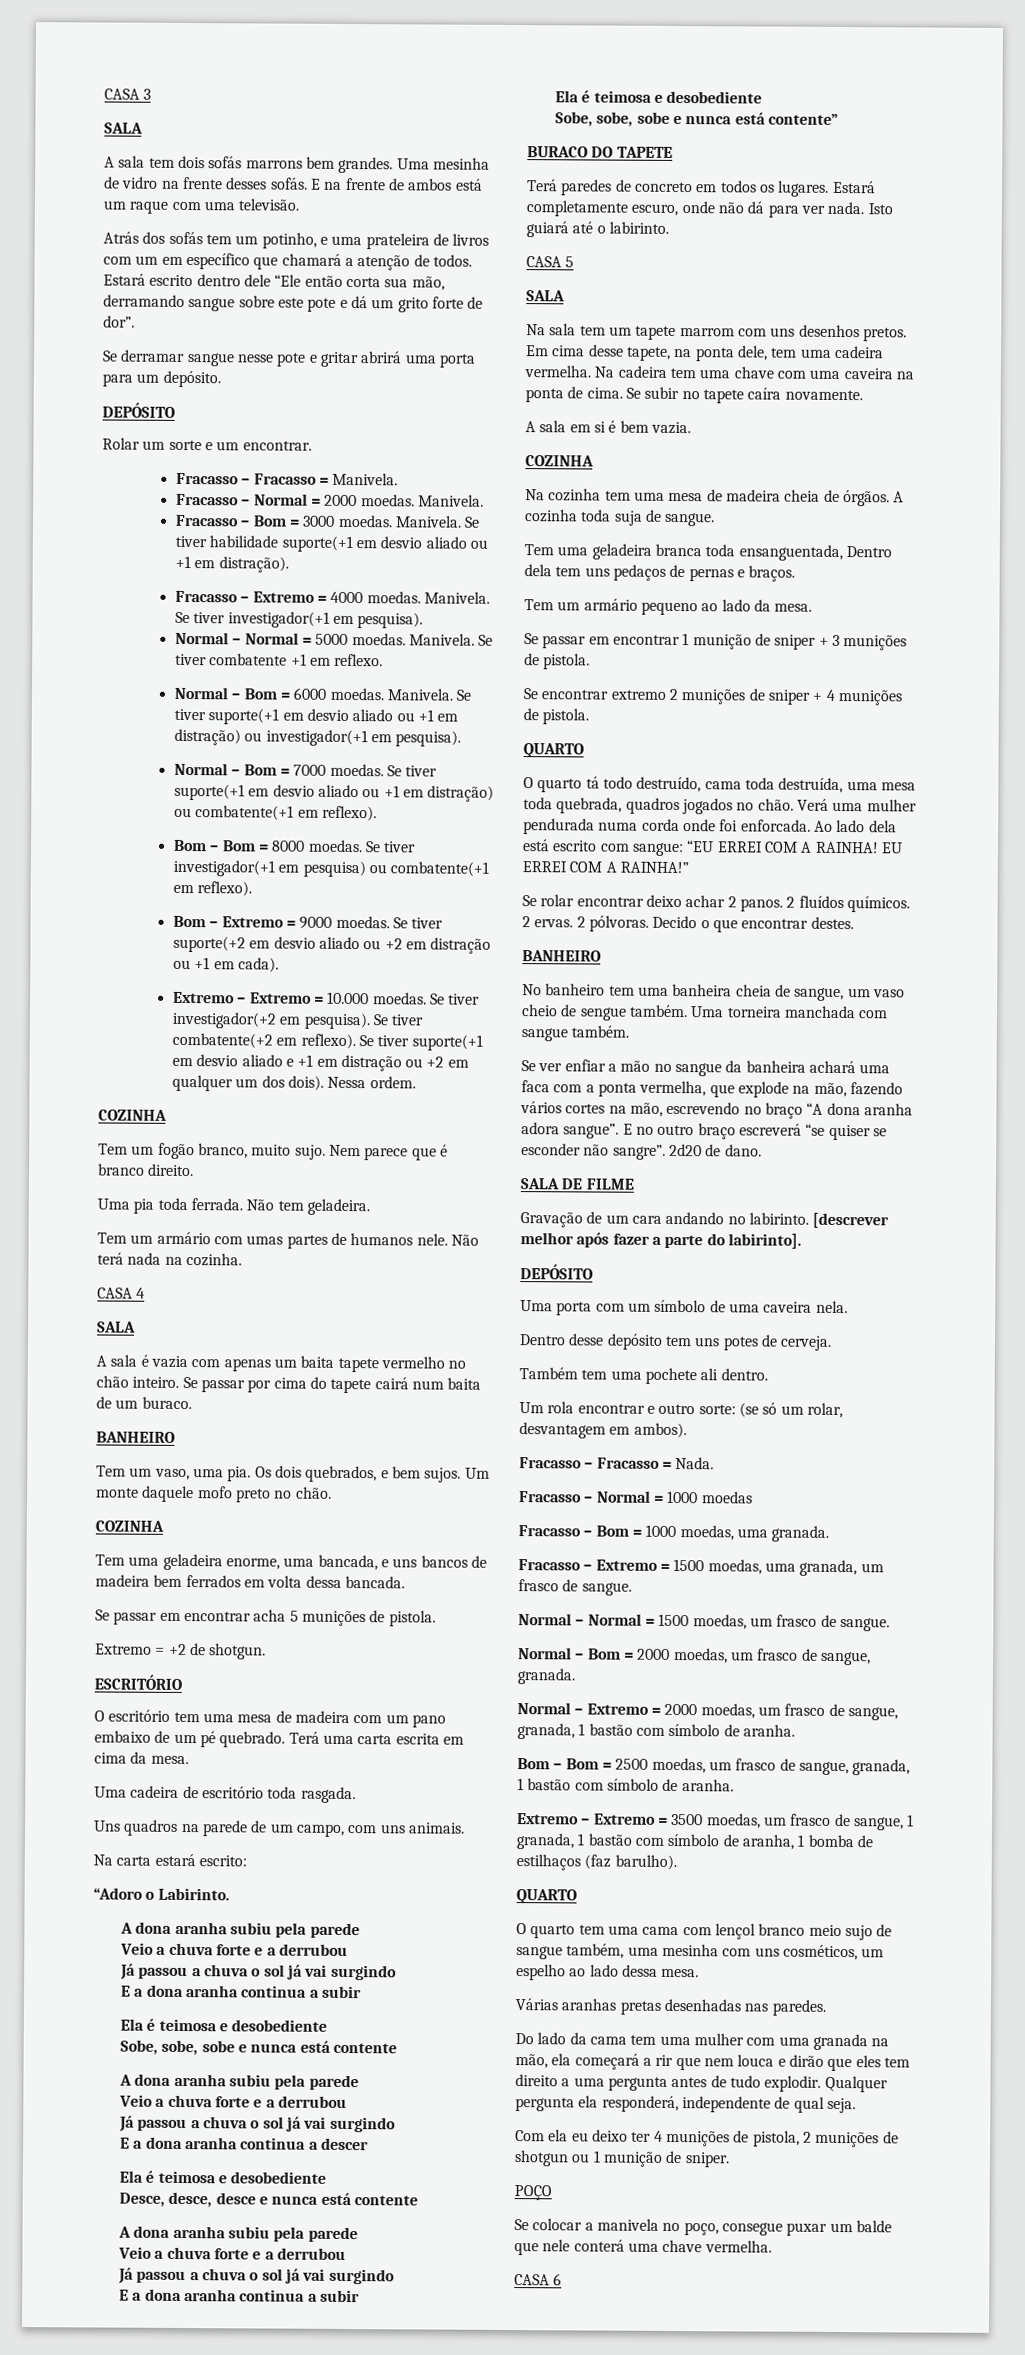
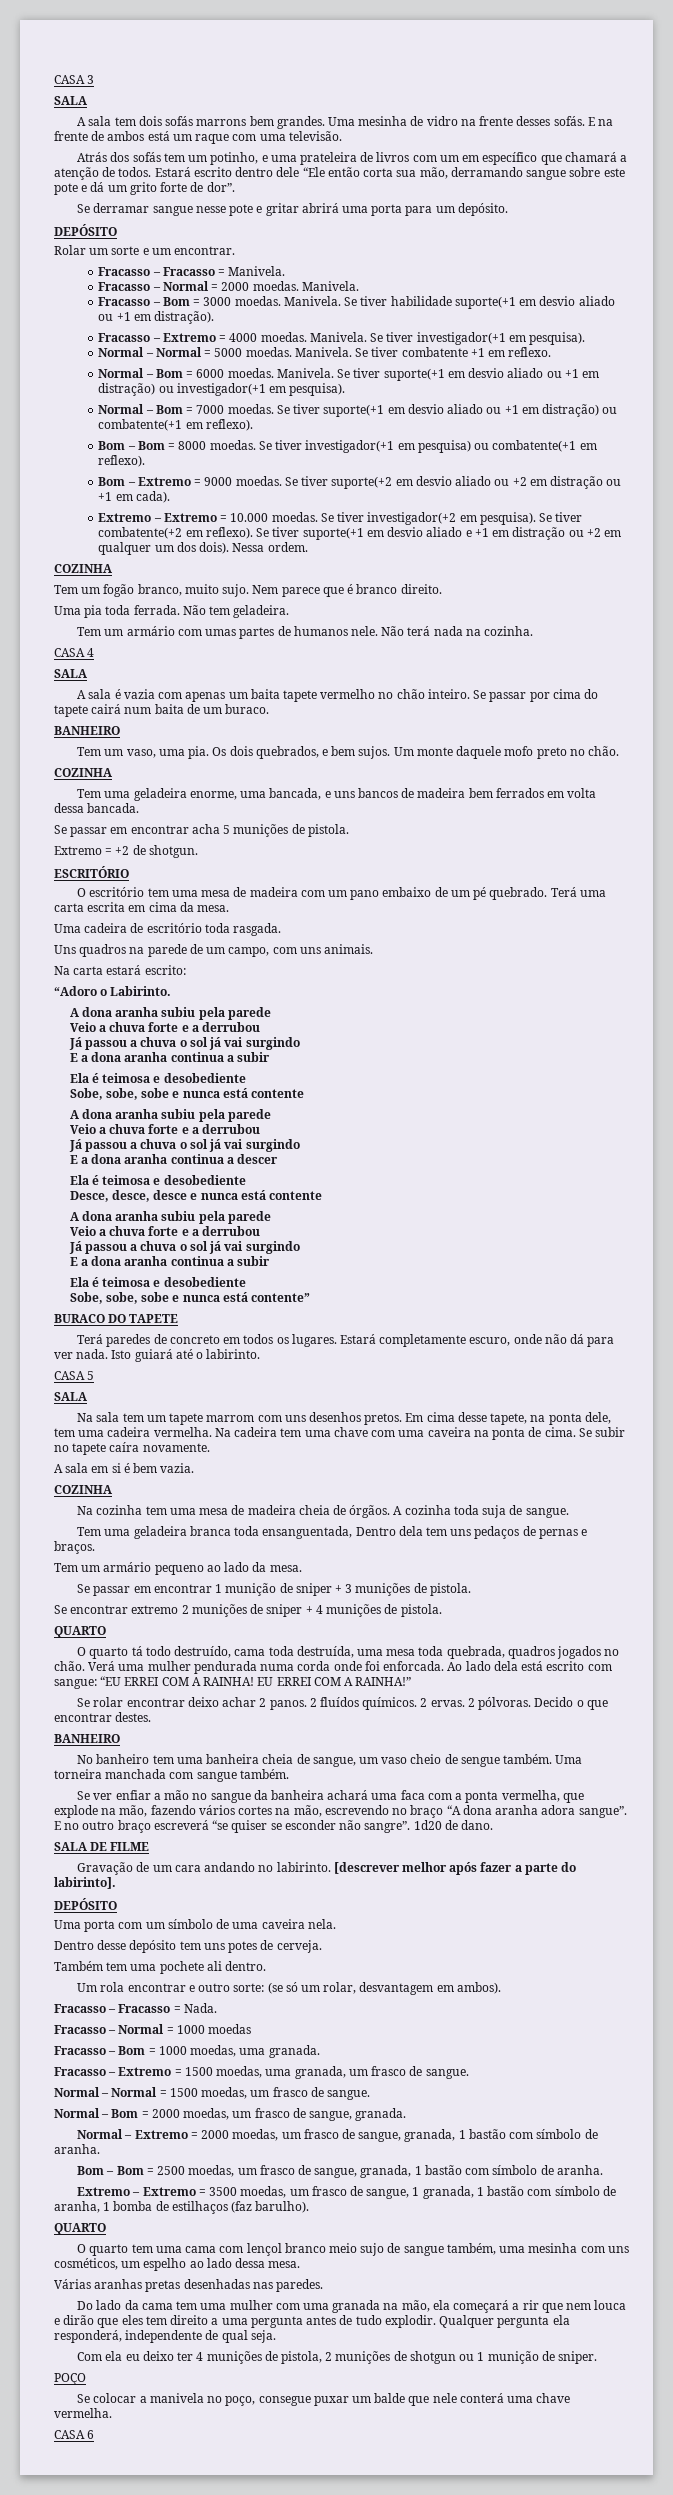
- 2d20 de dano.
+ 1d20 de dano.

